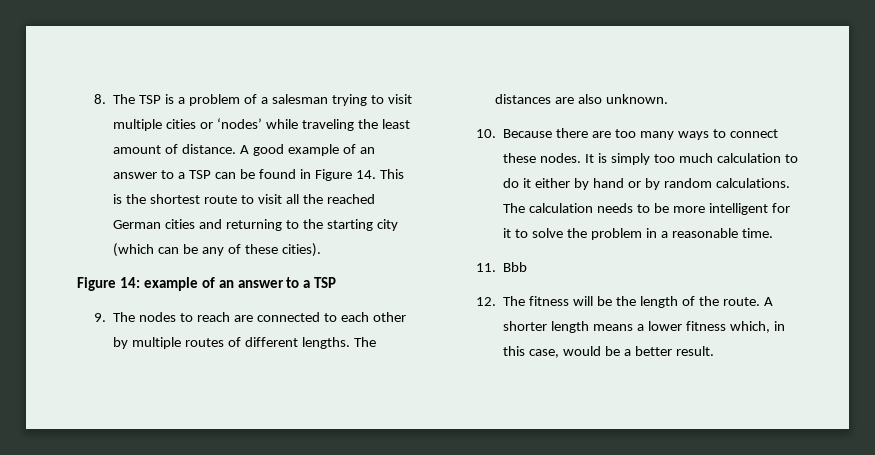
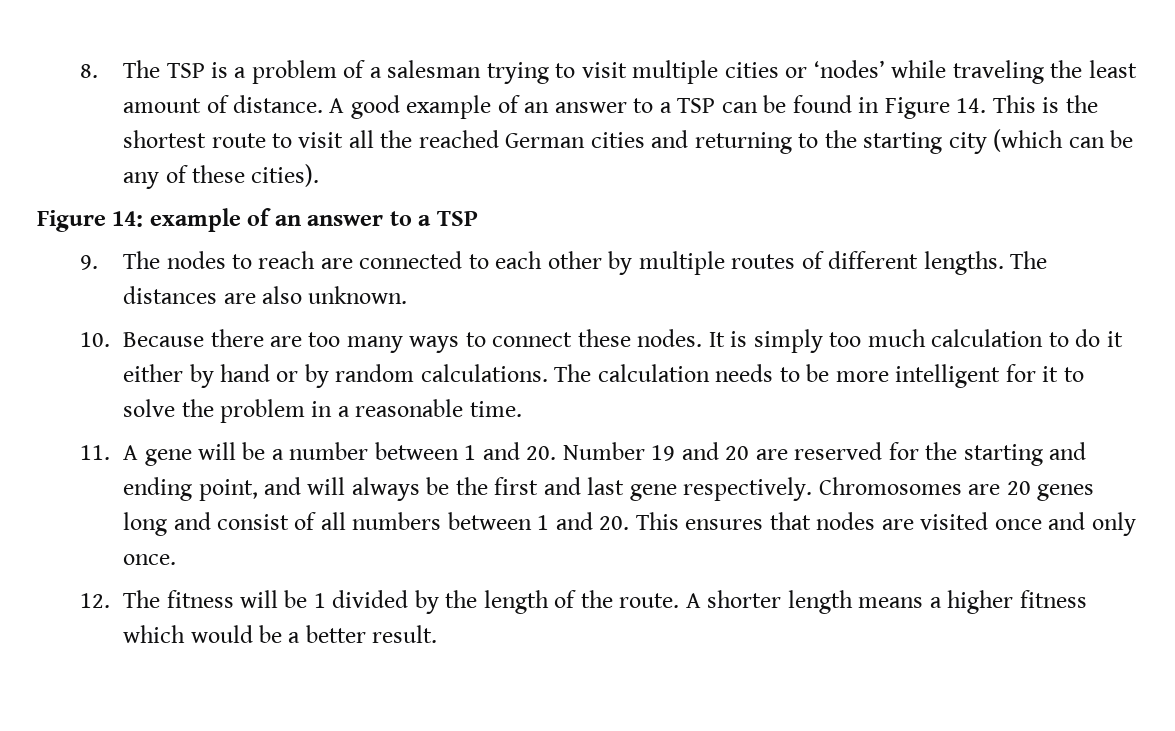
- 11. Bbb
+ 11. A gene will be a number between 1 and 20. Number 19 and 20 are reserved for the starting and ending point, and will always be the first and last gene respectively. Chromosomes are 20 genes long and consist of all numbers between 1 and 20. This ensures that nodes are visited once and only once.
- 12. The fitness will be the length of the route.
+ 12. The fitness will be 1 divided by the length of the route.
- A shorter length means a lower fitness which, in this case, would be a better result.
+ A shorter length means a higher fitness which would be a better result.

